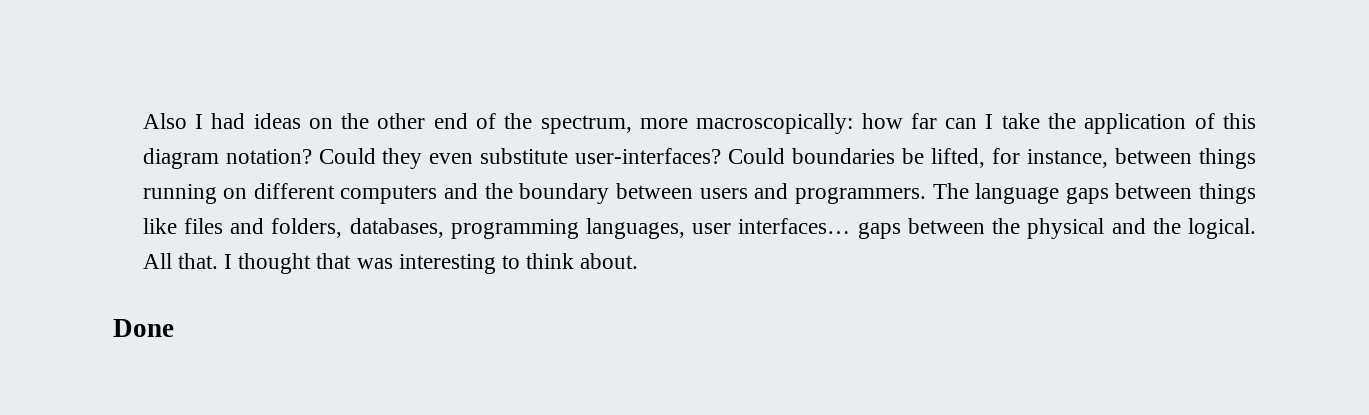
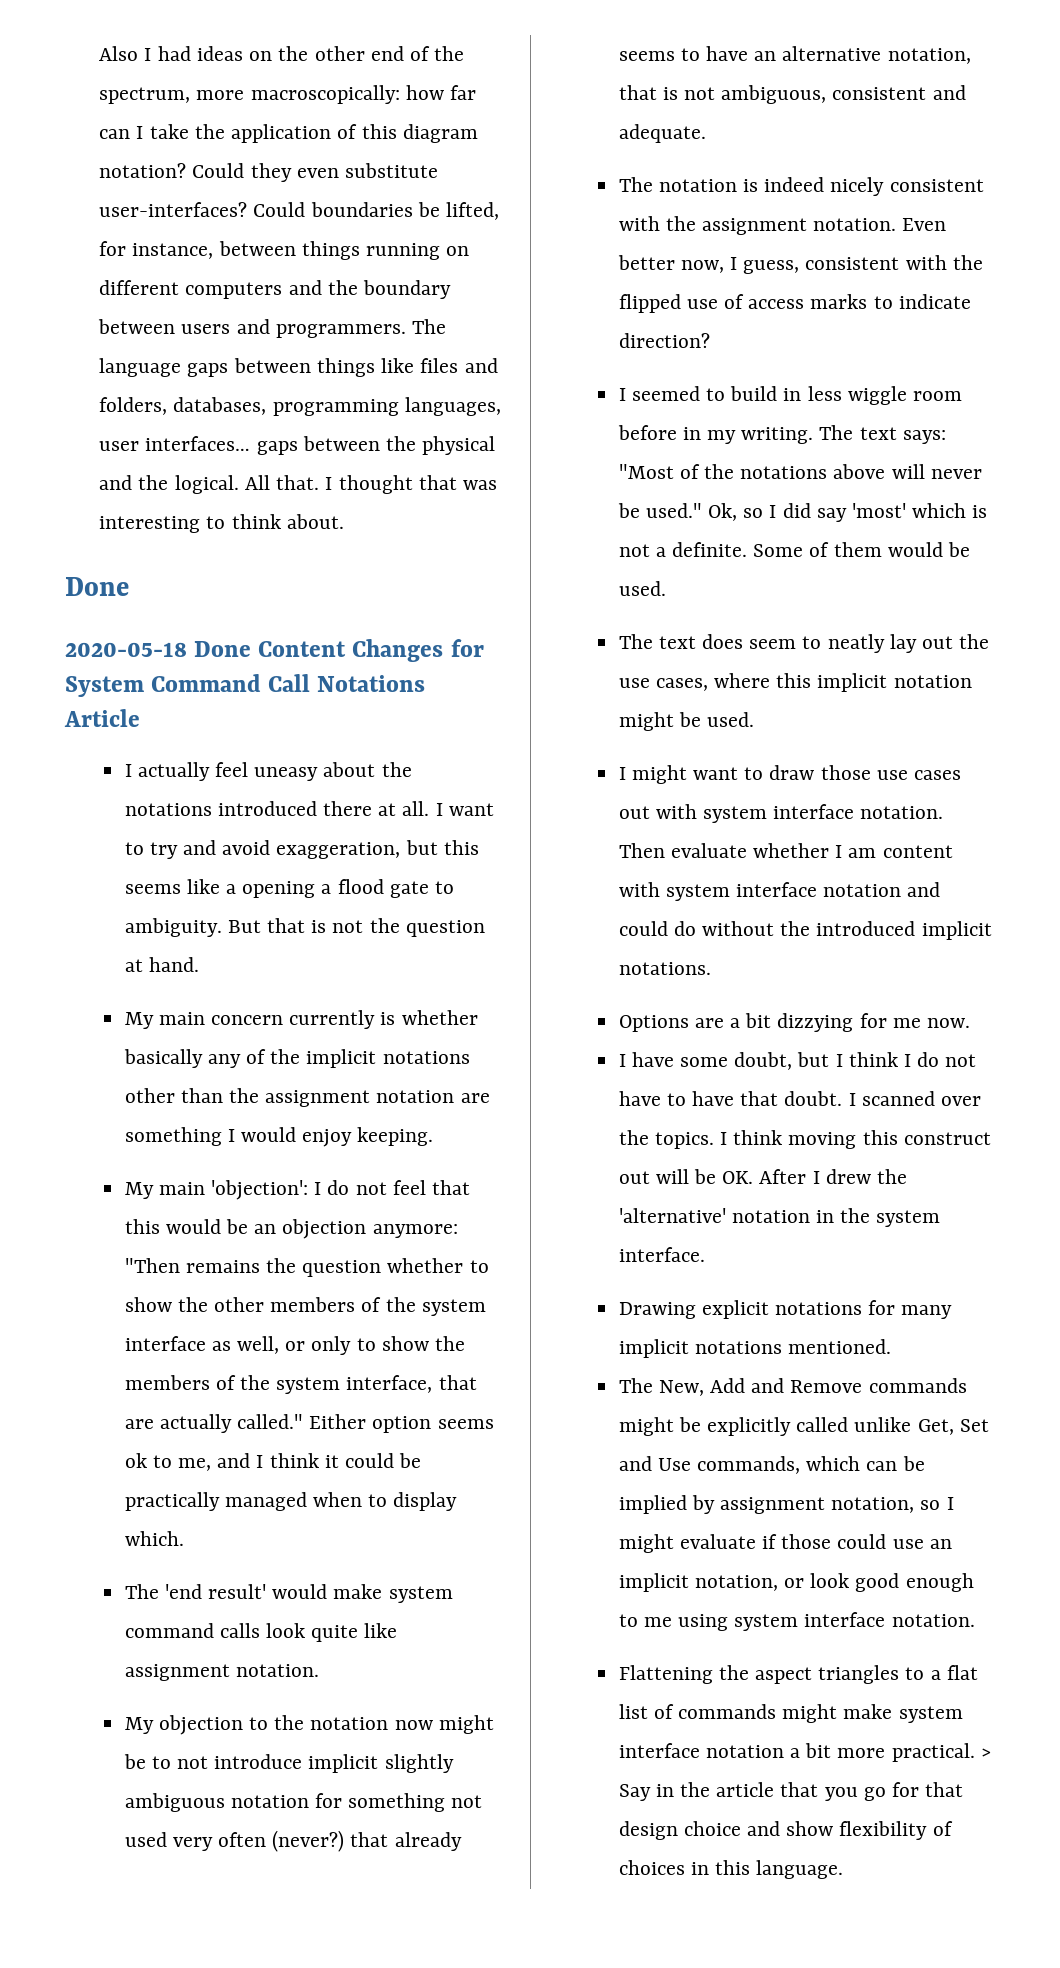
+ 2020-05-18 Done Content Changes for System Command Call Notations Article
+ I actually feel uneasy about the notations introduced there at all. I want to try and avoid exaggeration, but this seems like a opening a flood gate to ambiguity. But that is not the question at hand.
+ My main concern currently is whether basically any of the implicit notations other than the assignment notation are something I would enjoy keeping.
+ My main 'objection': I do not feel that this would be an objection anymore: "Then remains the question whether to show the other members of the system interface as well, or only to show the members of the system interface, that are actually called." Either option seems ok to me, and I think it could be practically managed when to display which.
+ The 'end result' would make system command calls look quite like assignment notation.
+ My objection to the notation now might be to not introduce implicit slightly ambiguous notation for something not used very often (never?) that already seems to have an alternative notation, that is not ambiguous, consistent and adequate.
+ The notation is indeed nicely consistent with the assignment notation. Even better now, I guess, consistent with the flipped use of access marks to indicate direction?
+ I seemed to build in less wiggle room before in my writing. The text says: "Most of the notations above will never be used." Ok, so I did say 'most' which is not a definite. Some of them would be used.
+ The text does seem to neatly lay out the use cases, where this implicit notation might be used.
+ I might want to draw those use cases out with system interface notation. Then evaluate whether I am content with system interface notation and could do without the introduced implicit notations.
+ Options are a bit dizzying for me now.
+ I have some doubt, but I think I do not have to have that doubt. I scanned over the topics. I think moving this construct out will be OK. After I drew the 'alternative' notation in the system interface.
+ Drawing explicit notations for many implicit notations mentioned.
+ The New, Add and Remove commands might be explicitly called unlike Get, Set and Use commands, which can be implied by assignment notation, so I might evaluate if those could use an implicit notation, or look good enough to me using system interface notation.
+ Flattening the aspect triangles to a flat list of commands might make system interface notation a bit more practical. > Say in the article that you go for that design choice and show flexibility of choices in this language.

